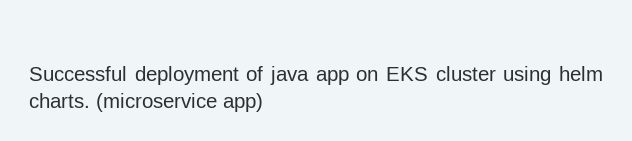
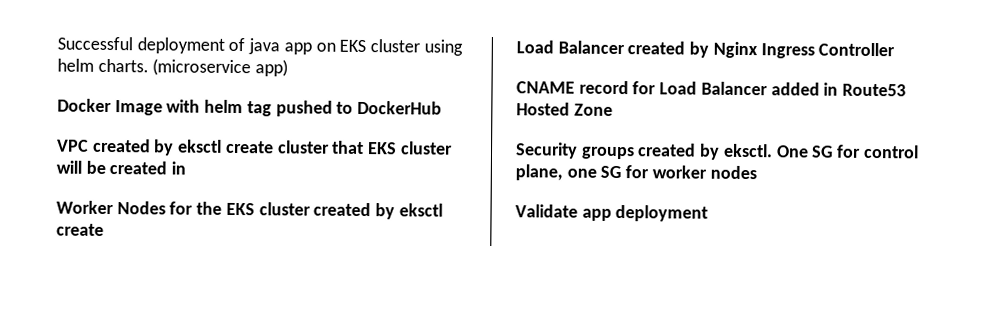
+ Docker Image with helm tag pushed to DockerHub
+ VPC created by eksctl create cluster that EKS cluster will be created in
+ Worker Nodes for the EKS cluster created by eksctl create
+ Load Balancer created by Nginx Ingress Controller
+ CNAME record for Load Balancer added in Route53 Hosted Zone
+ Security groups created by eksctl. One SG for control plane, one SG for worker nodes
+ Validate app deployment

